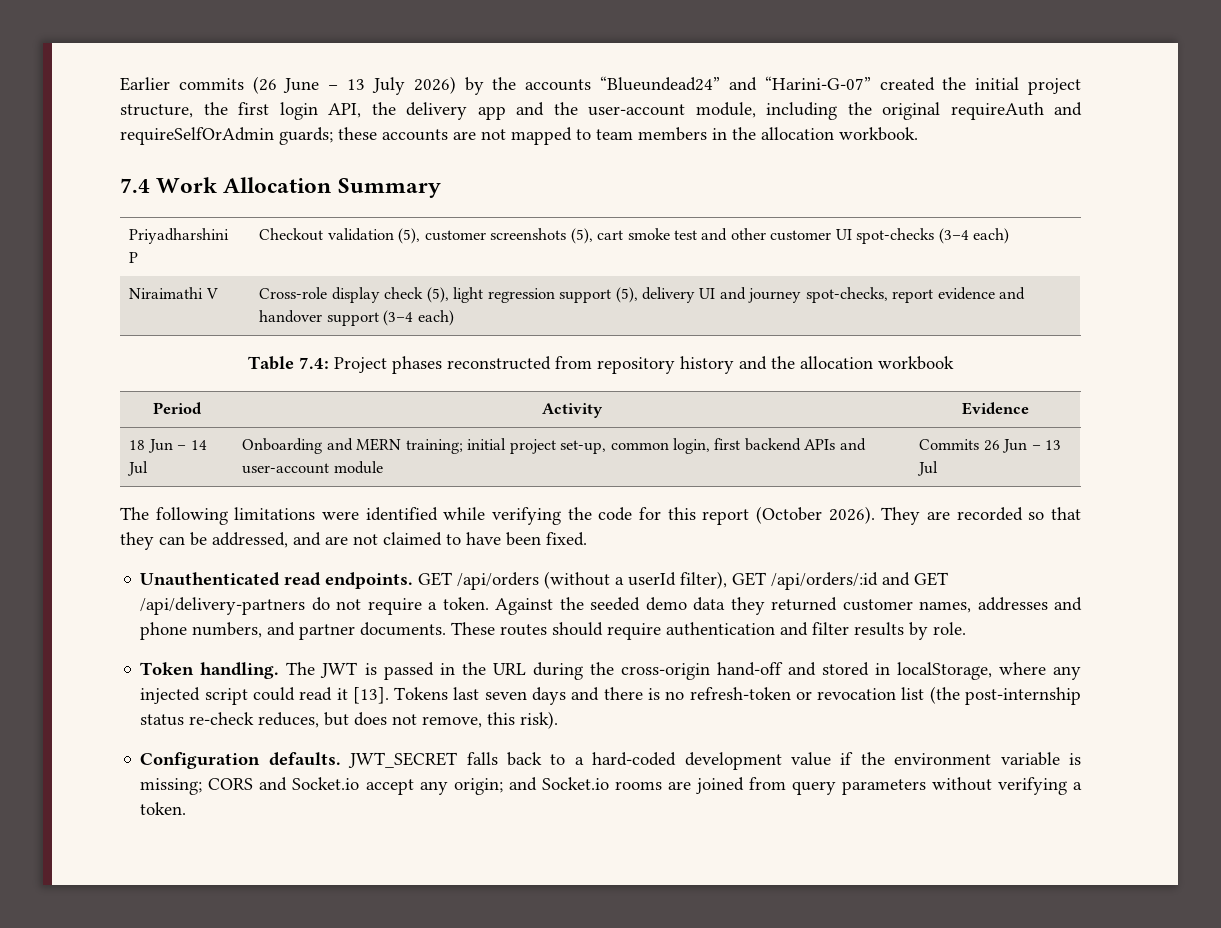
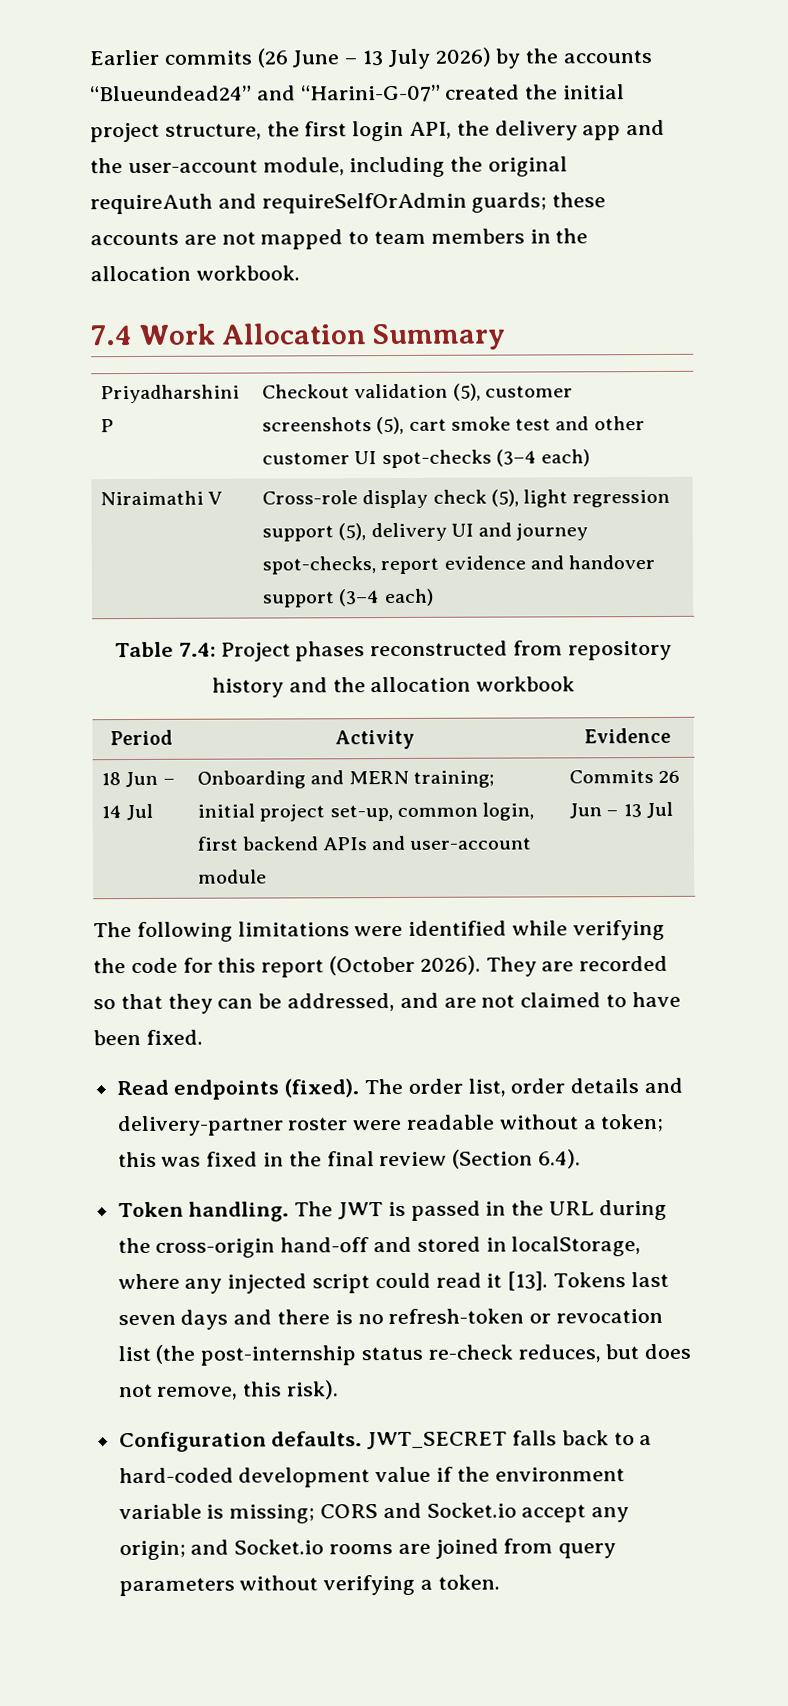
- Unauthenticated read endpoints. GET /api/orders (without a userId filter), GET /api/orders/:id and GET /api/delivery-partners do not require a token. Against the seeded demo data they returned customer names, addresses and phone numbers, and partner documents. These routes should require authentication and filter results by role.
+ Read endpoints (fixed). The order list, order details and delivery-partner roster were readable without a token; this was fixed in the final review (Section 6.4).

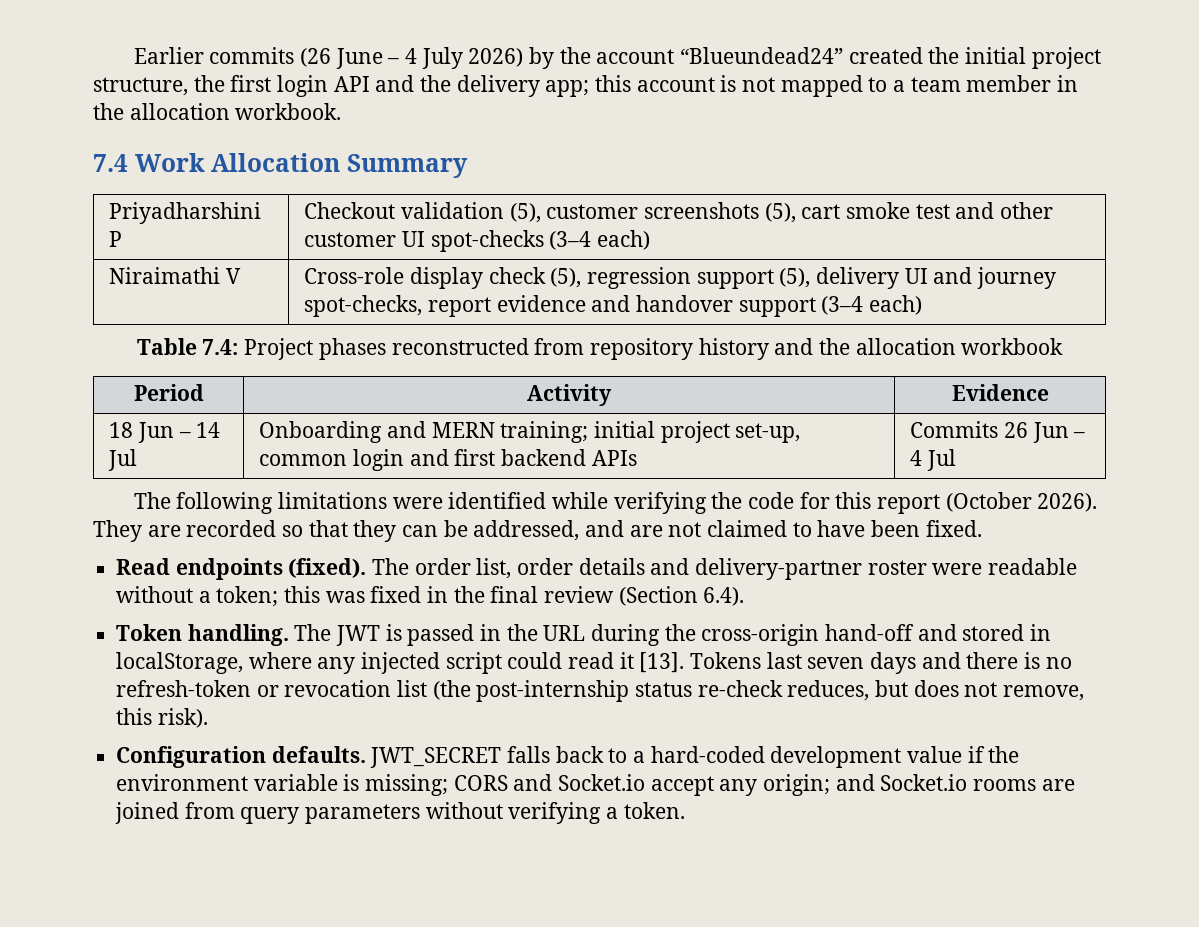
- Earlier commits (26 June – 13 July 2026) by the accounts “Blueundead24” and “Harini-G-07” created the initial project structure, the first login API, the delivery app and the user-account module, including the original requireAuth and requireSelfOrAdmin guards; these accounts are not mapped to team members in the allocation workbook.
+ Earlier commits (26 June – 4 July 2026) by the account “Blueundead24” created the initial project structure, the first login API and the delivery app; this account is not mapped to a team member in the allocation workbook.
- Niraimathi V | Cross-role display check (5), light regression support (5), delivery UI and journey spot-checks, report evidence and handover support (3–4 each)
+ Niraimathi V | Cross-role display check (5), regression support (5), delivery UI and journey spot-checks, report evidence and handover support (3–4 each)
- 18 Jun – 14 Jul | Onboarding and MERN training; initial project set-up, common login, first backend APIs and user-account module | Commits 26 Jun – 13 Jul
+ 18 Jun – 14 Jul | Onboarding and MERN training; initial project set-up, common login and first backend APIs | Commits 26 Jun – 4 Jul

